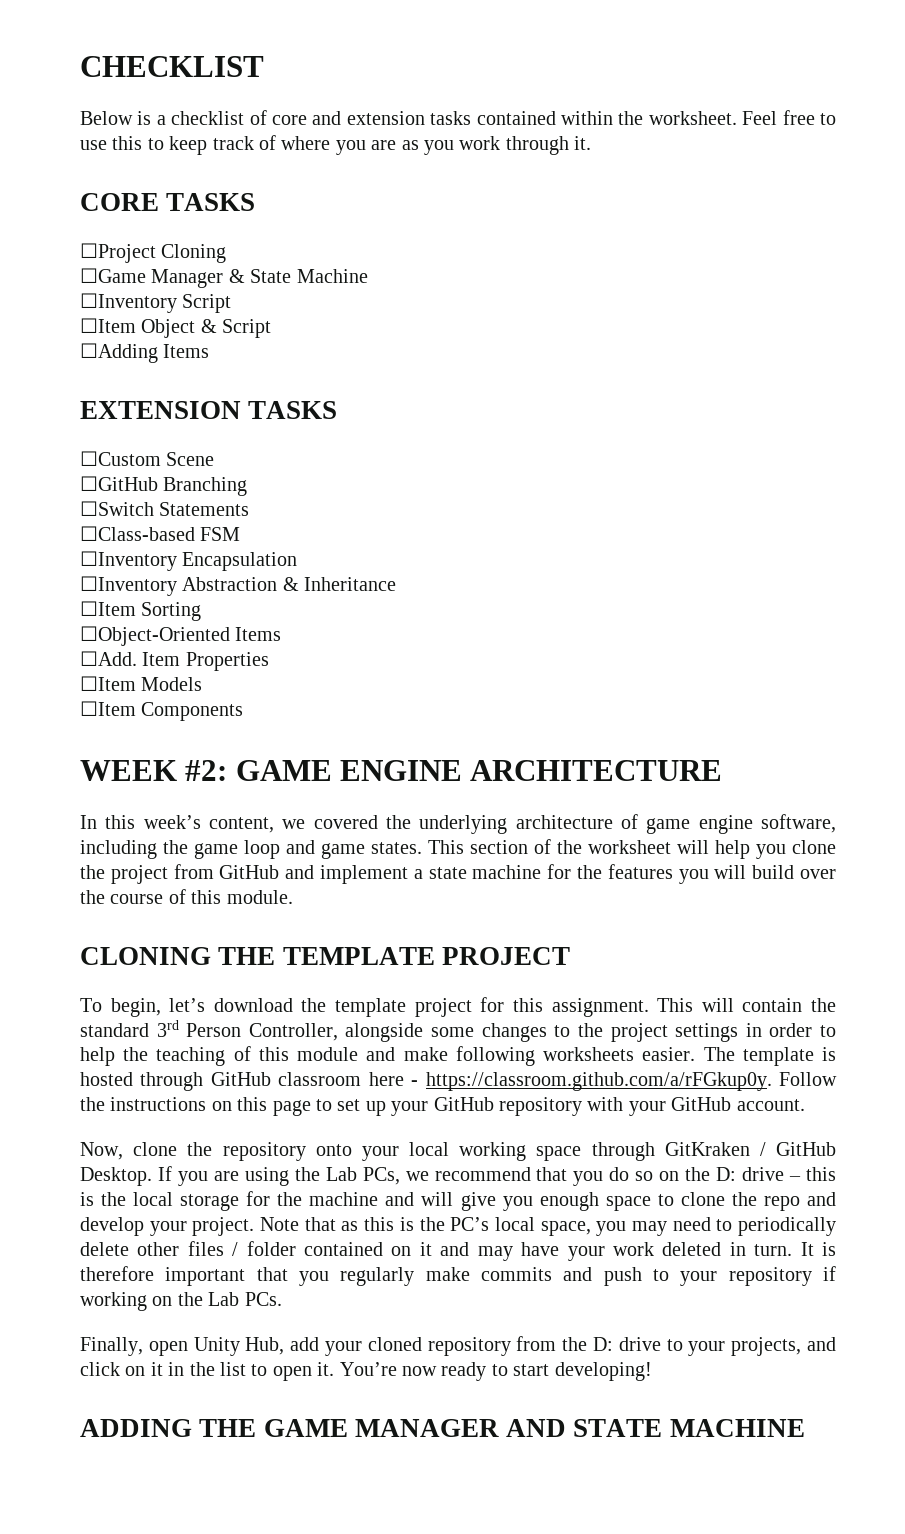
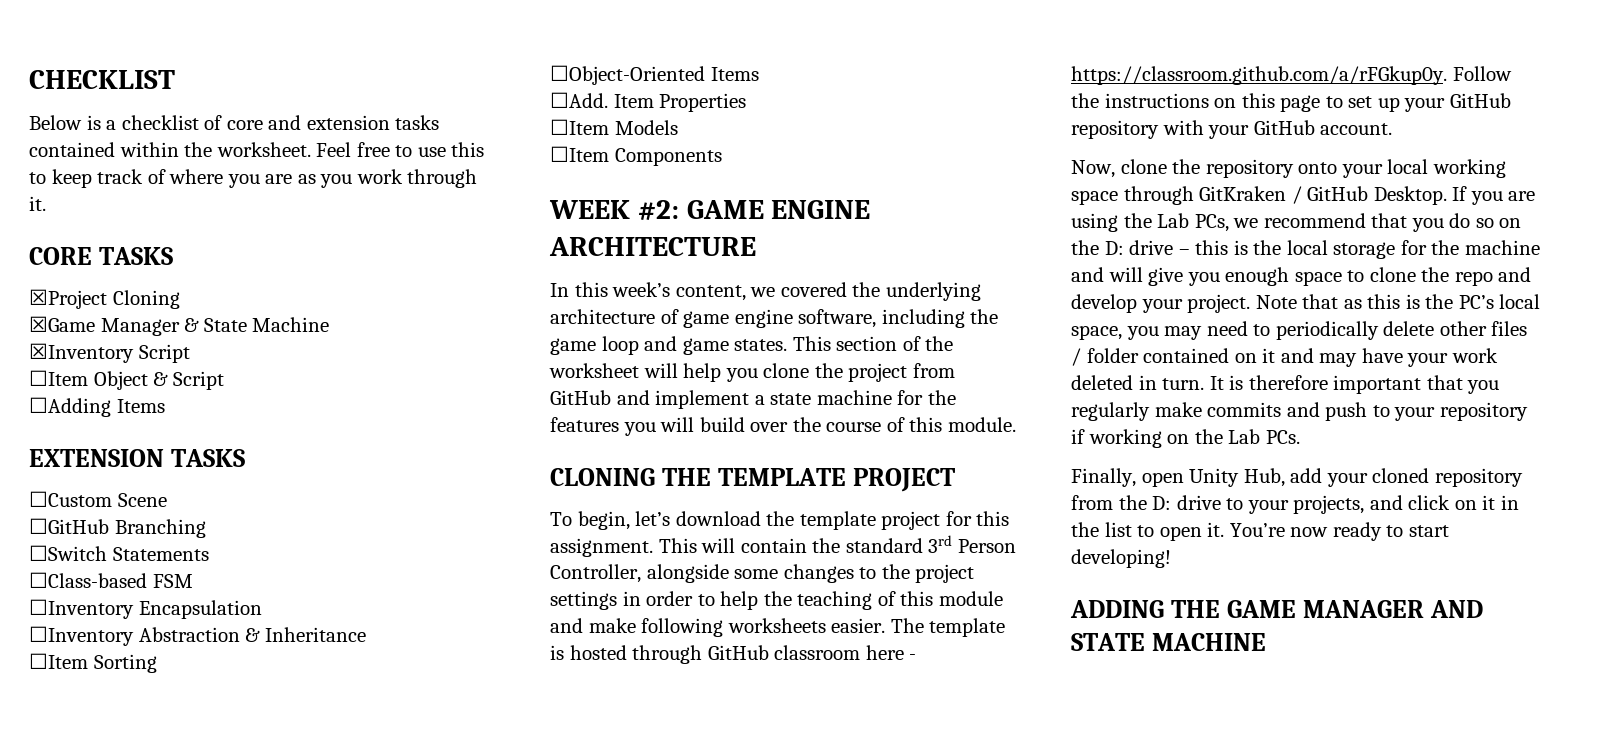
- ☐Project Cloning
+ ☒Project Cloning
- ☐Game Manager & State Machine
+ ☒Game Manager & State Machine
- ☐Inventory Script
+ ☒Inventory Script

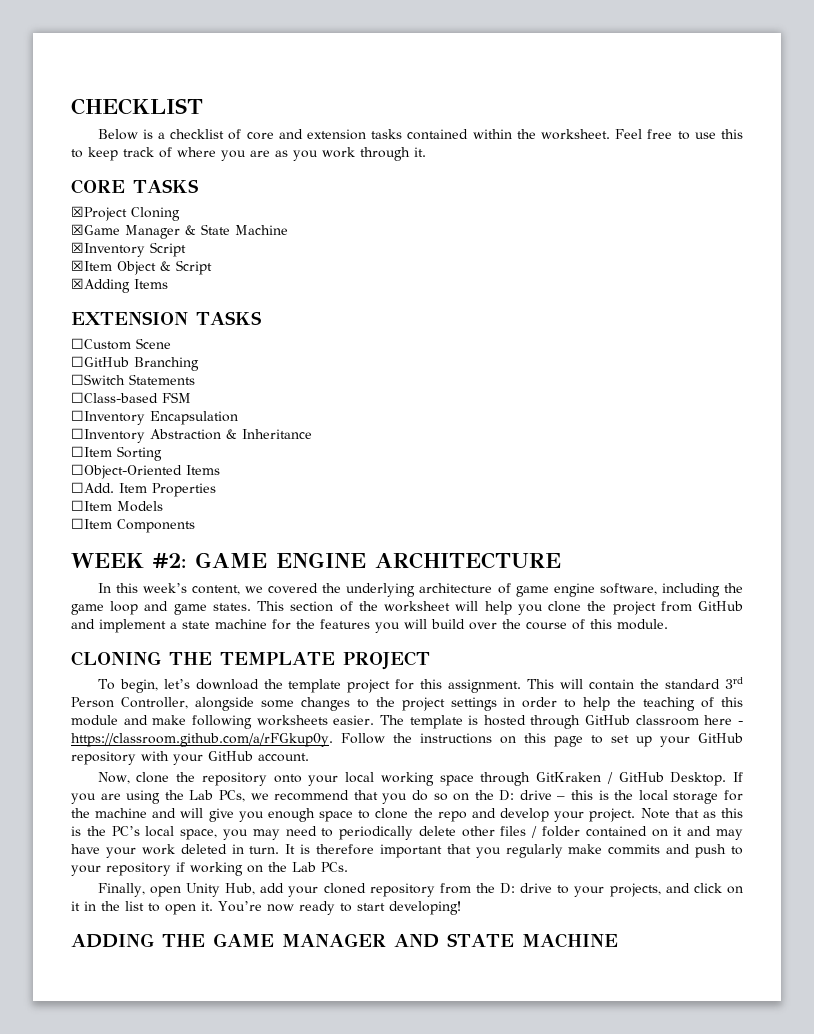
- ☐Item Object & Script
+ ☒Item Object & Script
- ☐Adding Items
+ ☒Adding Items

